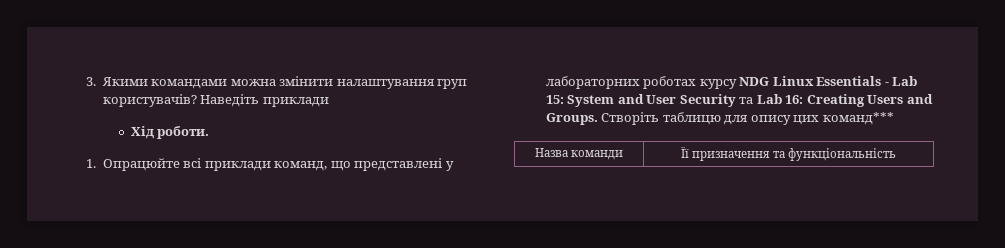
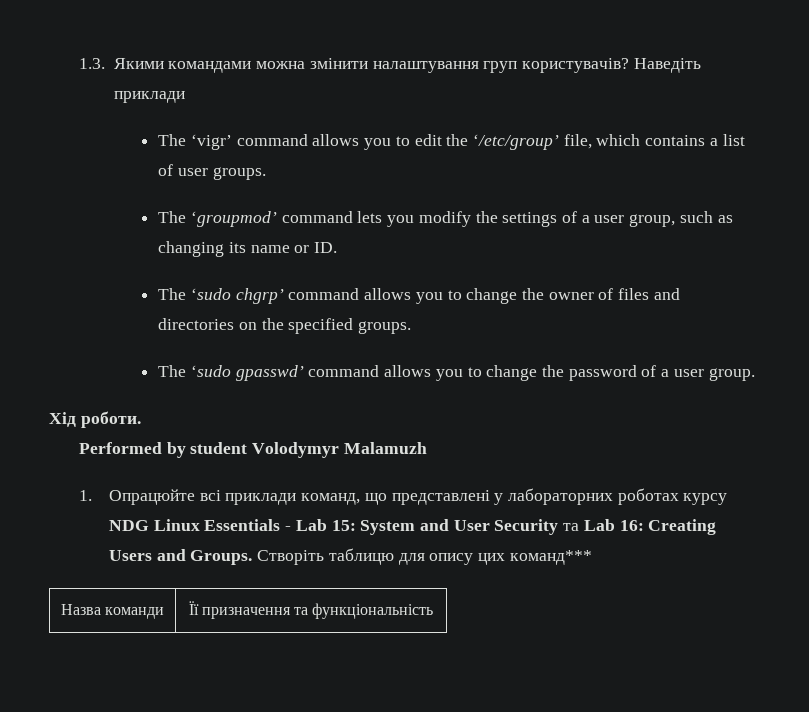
- 3. Якими командами можна змінити налаштування груп користувачів?
+ 1.3. Якими командами можна змінити налаштування груп користувачів?
+ The ‘vigr’ command allows you to edit the ‘/etc/group’ file, which contains a list of user groups.
+ The ‘groupmod’ command lets you modify the settings of a user group, such as changing its name or ID.
+ The ‘sudo chgrp’ command allows you to change the owner of files and directories on the specified groups.
+ The ‘sudo gpasswd’ command allows you to change the password of a user group.
  Хід роботи.
+ Performed by student Volodymyr Malamuzh

